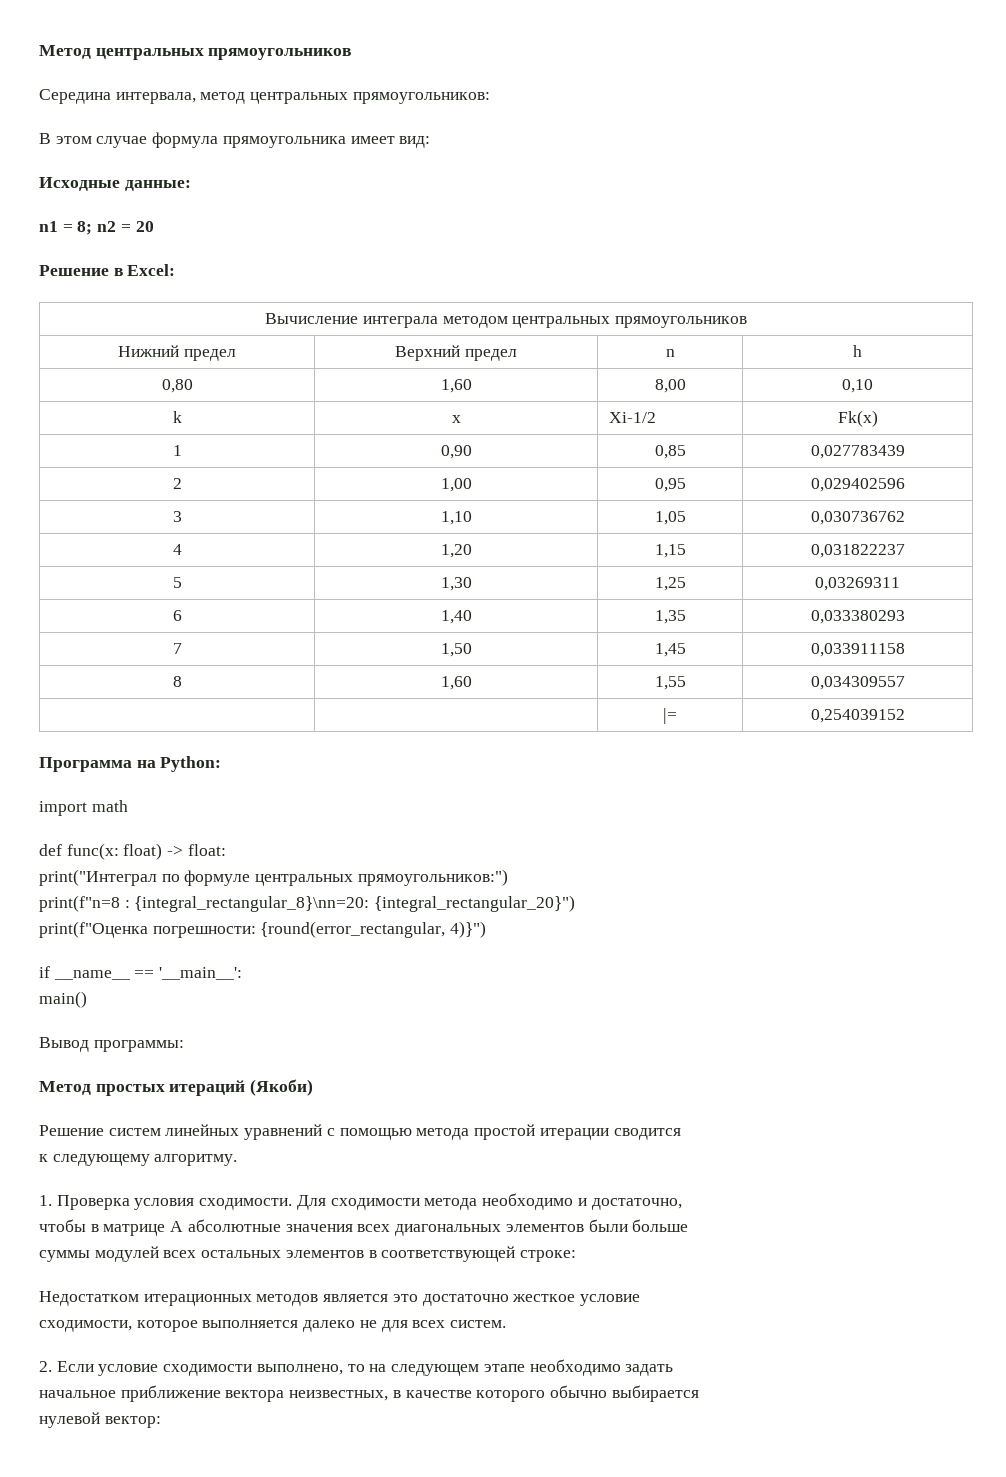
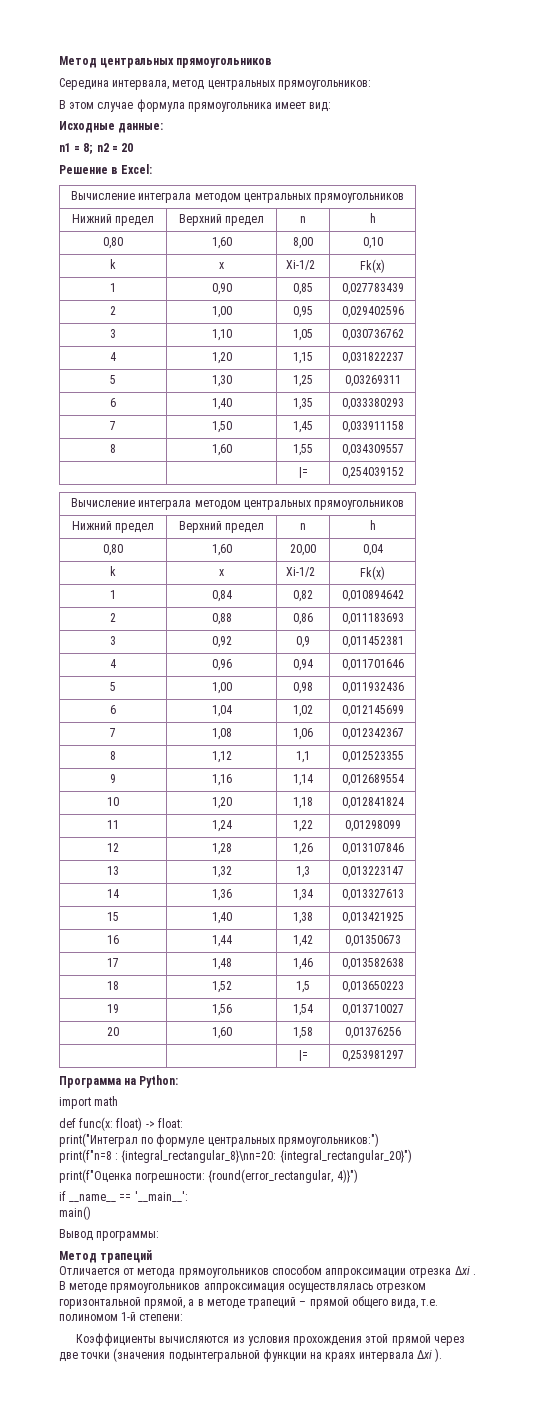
  | | |= | 0,254039152
+ Вычисление интеграла методом центральных прямоугольников
+ Нижний предел | Верхний предел | n | h
+ 0,80 | 1,60 | 20,00 | 0,04
+ k | x | Xi-1/2 | Fk(x)
+ 1 | 0,84 | 0,82 | 0,010894642
+ 2 | 0,88 | 0,86 | 0,011183693
+ 3 | 0,92 | 0,9 | 0,011452381
+ 4 | 0,96 | 0,94 | 0,011701646
+ 5 | 1,00 | 0,98 | 0,011932436
+ 6 | 1,04 | 1,02 | 0,012145699
+ 7 | 1,08 | 1,06 | 0,012342367
+ 8 | 1,12 | 1,1 | 0,012523355
+ 9 | 1,16 | 1,14 | 0,012689554
+ 10 | 1,20 | 1,18 | 0,012841824
+ 11 | 1,24 | 1,22 | 0,01298099
+ 12 | 1,28 | 1,26 | 0,013107846
+ 13 | 1,32 | 1,3 | 0,013223147
+ 14 | 1,36 | 1,34 | 0,013327613
+ 15 | 1,40 | 1,38 | 0,013421925
+ 16 | 1,44 | 1,42 | 0,01350673
+ 17 | 1,48 | 1,46 | 0,013582638
+ 18 | 1,52 | 1,5 | 0,013650223
+ 19 | 1,56 | 1,54 | 0,013710027
+ 20 | 1,60 | 1,58 | 0,01376256
+ | | |= | 0,253981297
- Метод простых итераций (Якоби)
- Решение систем линейных уравнений с помощью метода простой итерации сводится
- к следующему алгоритму.
- 1. Проверка условия сходимости. Для сходимости метода необходимо и достаточно,
- чтобы в матрице A абсолютные значения всех диагональных элементов были больше
- суммы модулей всех остальных элементов в соответствующей строке:
- Недостатком итерационных методов является это достаточно жесткое условие
- сходимости, которое выполняется далеко не для всех систем.
- 2. Если условие сходимости выполнено, то на следующем этапе необходимо задать
- начальное приближение вектора неизвестных, в качестве которого обычно выбирается
- нулевой вектор:
+ Метод трапеций
+ Отличается от метода прямоугольников способом аппроксимации отрезка Δxi . В методе прямоугольников аппроксимация осуществлялась отрезком горизонтальной прямой, а в методе трапеций – прямой общего вида, т.е. полиномом 1-й степени:
+ Коэффициенты вычисляются из условия прохождения этой прямой через две точки (значения подынтегральной функции на краях интервала Δxi ).

